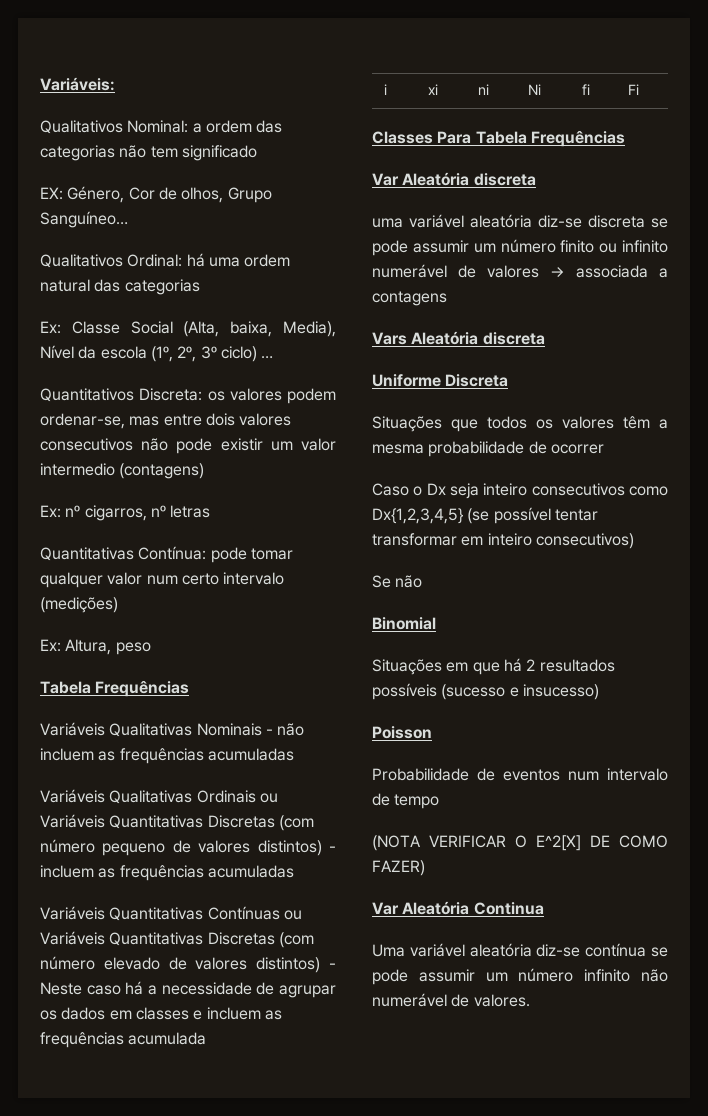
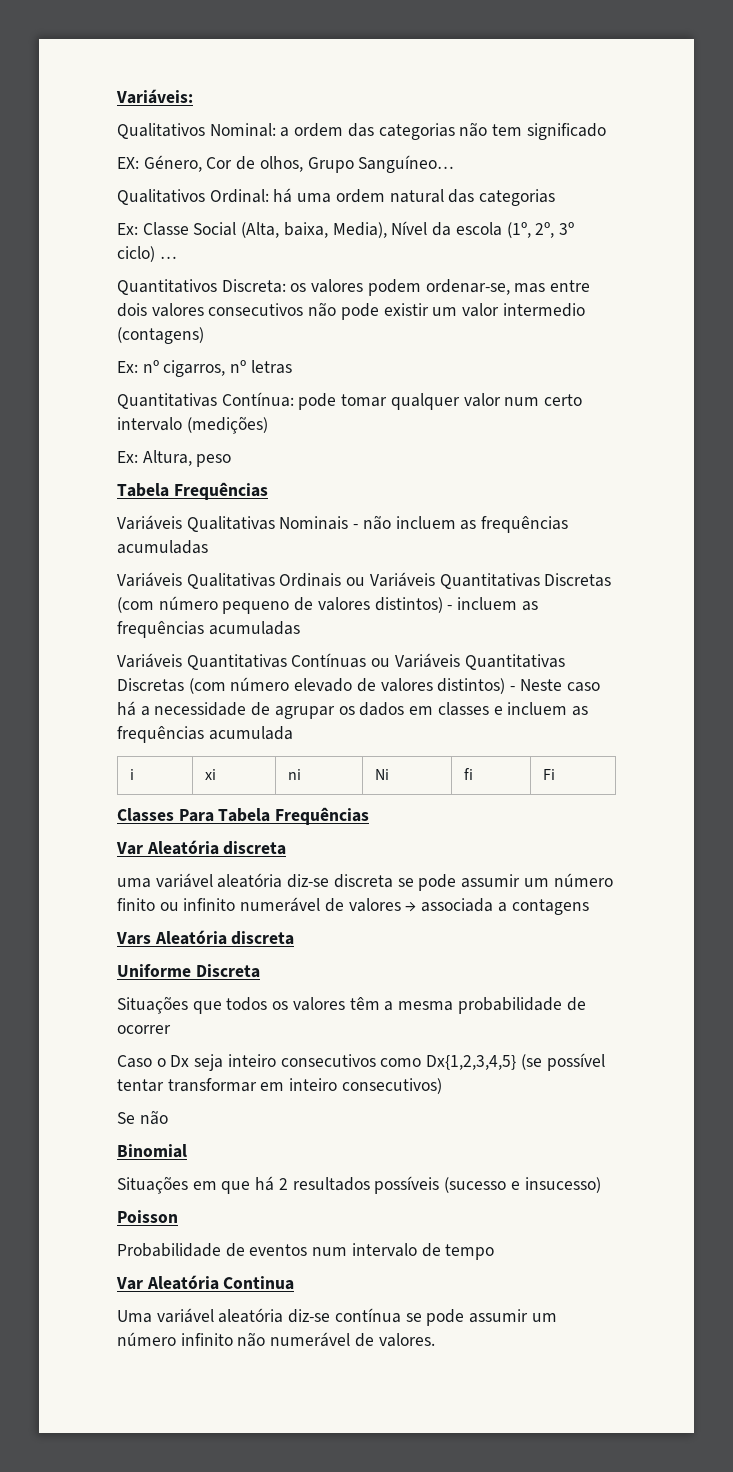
- (NOTA VERIFICAR O E^2[X] DE COMO FAZER)

